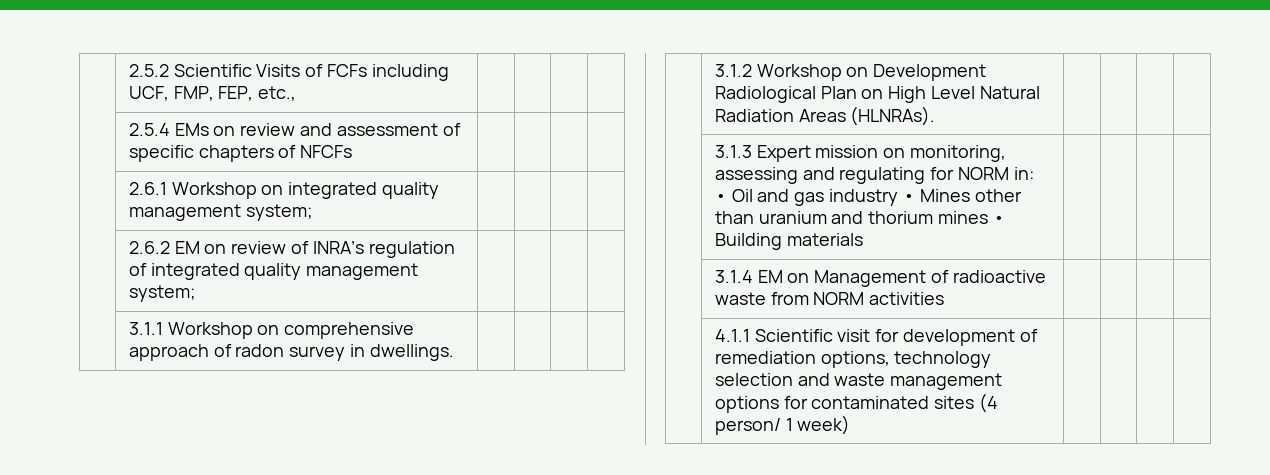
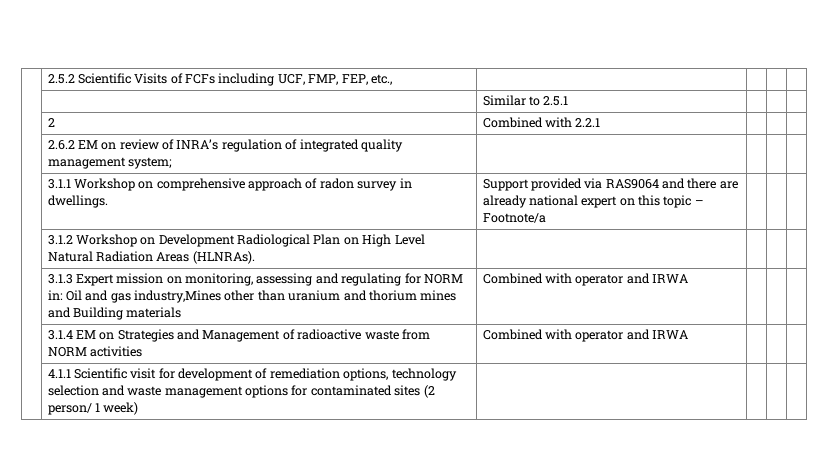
- | 2.5.4 EMs on review and assessment of specific chapters of NFCFs | | | |
- | 2.6.1 Workshop on integrated quality management system; | | | |
+ | | Similar to 2.5.1 | | |
+ | 2 | Combined with 2.2.1 | | |
- | 3.1.1 Workshop on comprehensive approach of radon survey in dwellings. | | | |
+ | 3.1.1 Workshop on comprehensive approach of radon survey in dwellings. | Support provided via RAS9064 and there are already national expert on this topic – Footnote/a | | |
- | 3.1.3 Expert mission on monitoring, assessing and regulating for NORM in: • Oil and gas industry • Mines other than uranium and thorium mines • Building materials | | | |
+ | 3.1.3 Expert mission on monitoring, assessing and regulating for NORM in: Oil and gas industry,Mines other than uranium and thorium mines and Building materials | Combined with operator and IRWA | | |
- | 3.1.4 EM on Management of radioactive waste from NORM activities | | | |
+ | 3.1.4 EM on Strategies and Management of radioactive waste from NORM activities | Combined with operator and IRWA | | |
- | 4.1.1 Scientific visit for development of remediation options, technology selection and waste management options for contaminated sites (4 person/ 1 week) | | | |
+ | 4.1.1 Scientific visit for development of remediation options, technology selection and waste management options for contaminated sites (2 person/ 1 week) | | | |

